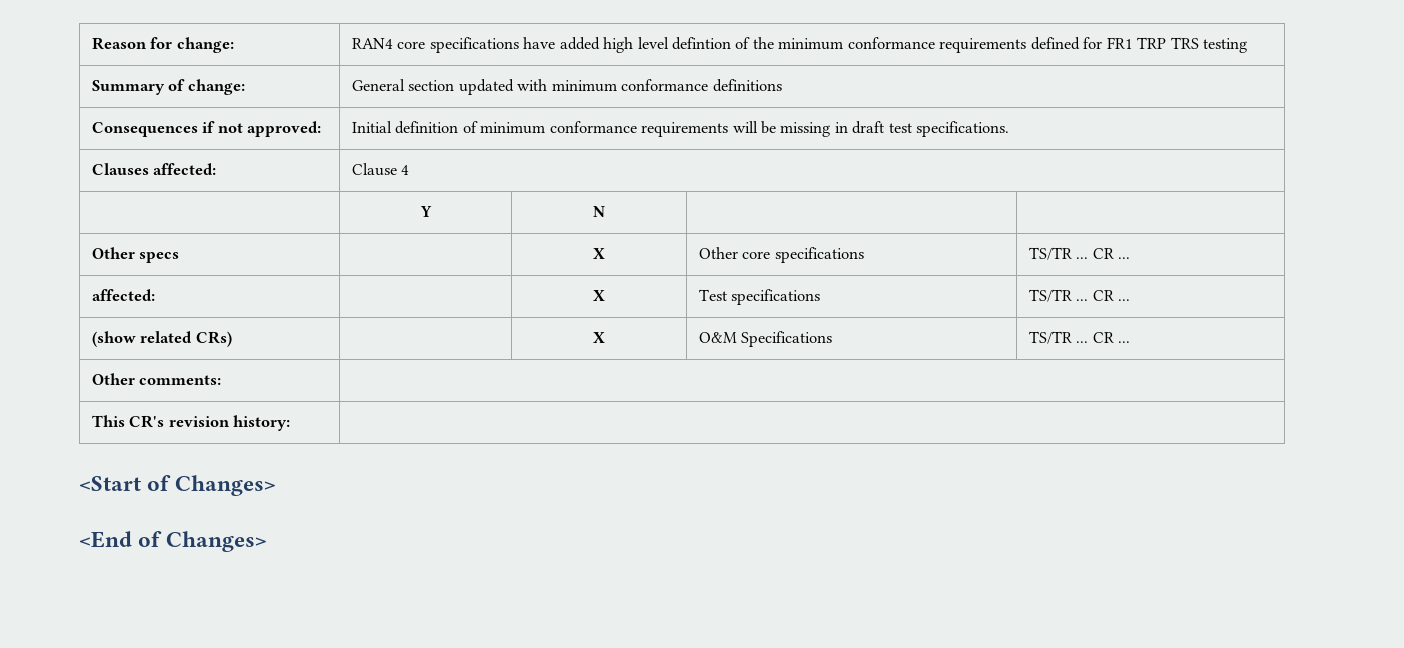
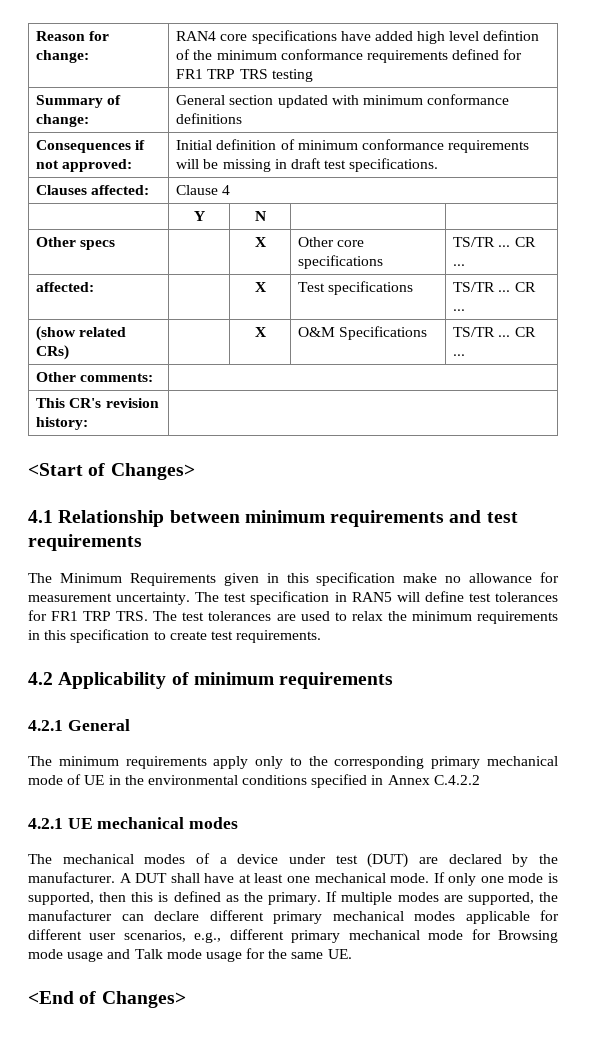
+ 4.1 Relationship between minimum requirements and test requirements
+ The Minimum Requirements given in this specification make no allowance for measurement uncertainty. The test specification in RAN5 will define test tolerances for FR1 TRP TRS. The test tolerances are used to relax the minimum requirements in this specification to create test requirements.
+ 4.2 Applicability of minimum requirements
+ 4.2.1 General
+ The minimum requirements apply only to the corresponding primary mechanical mode of UE in the environmental conditions specified in Annex C.4.2.2
+ 4.2.1 UE mechanical modes
+ The mechanical modes of a device under test (DUT) are declared by the manufacturer. A DUT shall have at least one mechanical mode. If only one mode is supported, then this is defined as the primary. If multiple modes are supported, the manufacturer can declare different primary mechanical modes applicable for different user scenarios, e.g., different primary mechanical mode for Browsing mode usage and Talk mode usage for the same UE.

